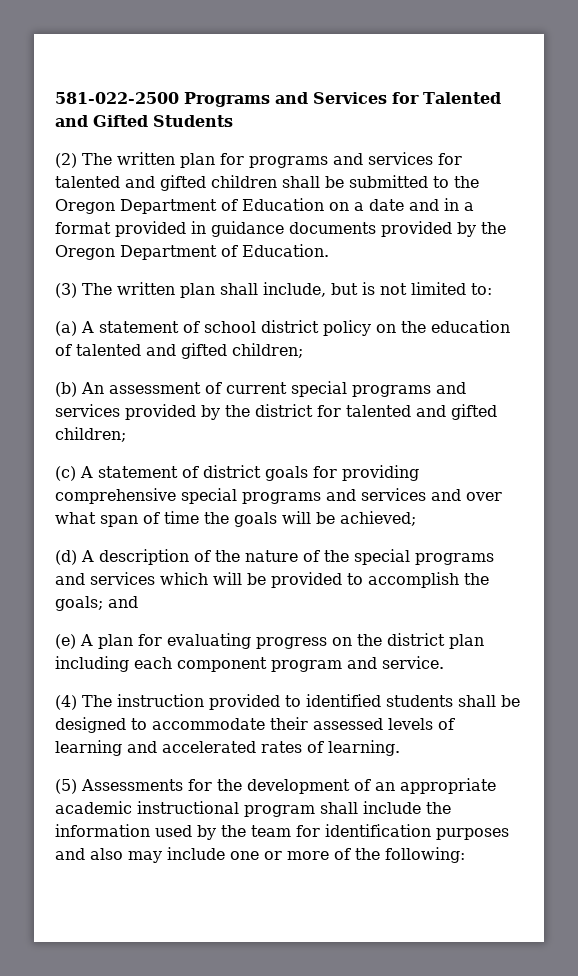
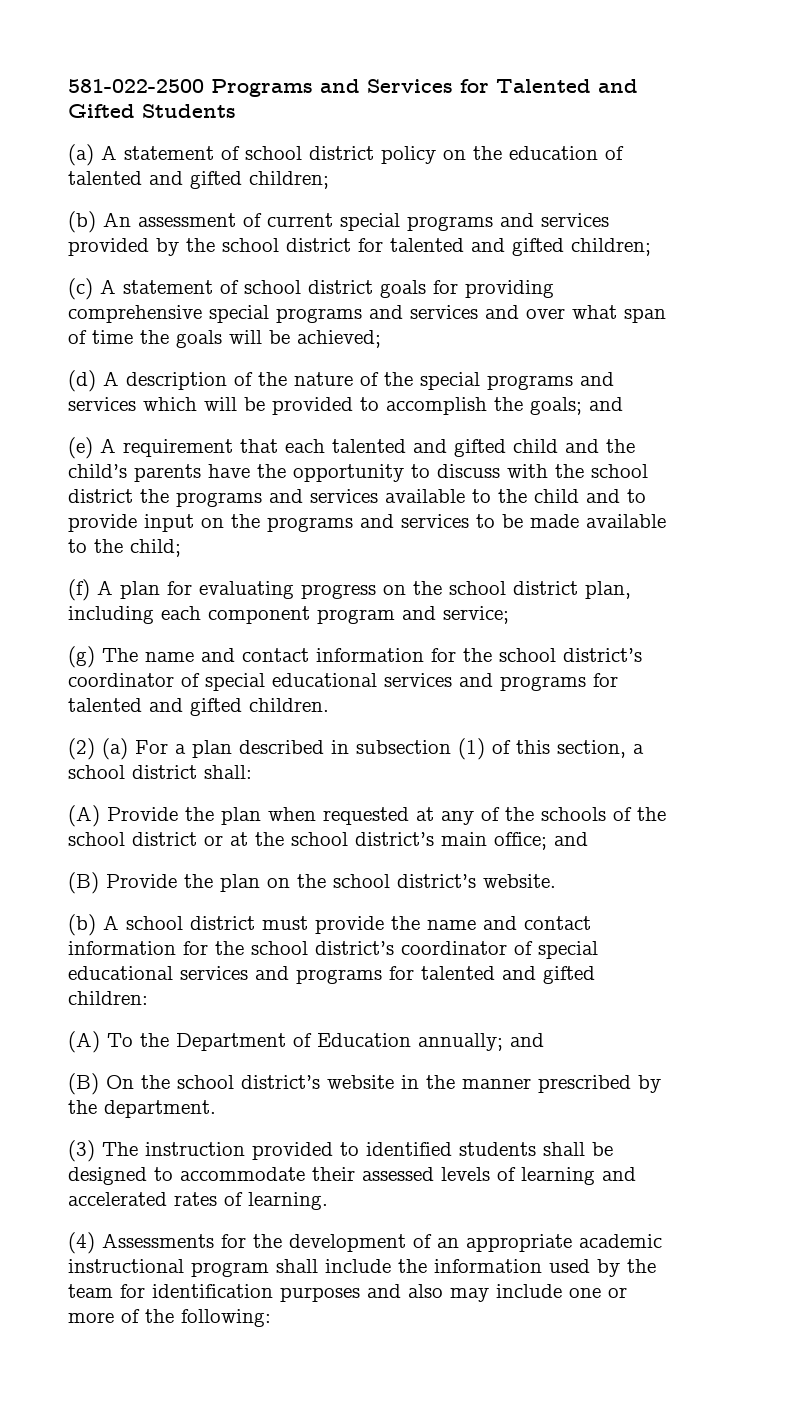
- (2) The written plan for programs and services for talented and gifted children shall be submitted to the Oregon Department of Education on a date and in a format provided in guidance documents provided by the Oregon Department of Education.
- (3) The written plan shall include, but is not limited to:
- (b) An assessment of current special programs and services provided by the district for talented and gifted children;
+ (b) An assessment of current special programs and services provided by the school district for talented and gifted children;
- (c) A statement of district goals for providing comprehensive special programs and services and over what span of time the goals will be achieved;
+ (c) A statement of school district goals for providing comprehensive special programs and services and over what span of time the goals will be achieved;
- (e) A plan for evaluating progress on the district plan including each component program and service.
- (4) The instruction provided to identified students shall be designed to accommodate their assessed levels of learning and accelerated rates of learning.
+ (e) A requirement that each talented and gifted child and the child’s parents have the opportunity to discuss with the school district the programs and services available to the child and to provide input on the programs and services to be made available to the child;
+ (f) A plan for evaluating progress on the school district plan, including each component program and service;
+ (g) The name and contact information for the school district’s coordinator of special educational services and programs for talented and gifted children.
+ (2) (a) For a plan described in subsection (1) of this section, a school district shall:
+ (A) Provide the plan when requested at any of the schools of the school district or at the school district’s main office; and
+ (B) Provide the plan on the school district’s website.
+ (b) A school district must provide the name and contact information for the school district’s coordinator of special educational services and programs for talented and gifted children:
+ (A) To the Department of Education annually; and
+ (B) On the school district’s website in the manner prescribed by the department.
+ (3) The instruction provided to identified students shall be designed to accommodate their assessed levels of learning and accelerated rates of learning.
- (5) Assessments for the development of an appropriate academic instructional program shall include the information used by the team for identification purposes and also may include one or more of the following:
+ (4) Assessments for the development of an appropriate academic instructional program shall include the information used by the team for identification purposes and also may include one or more of the following:

